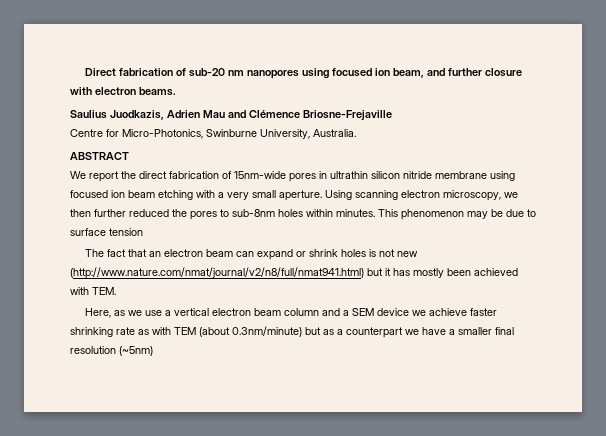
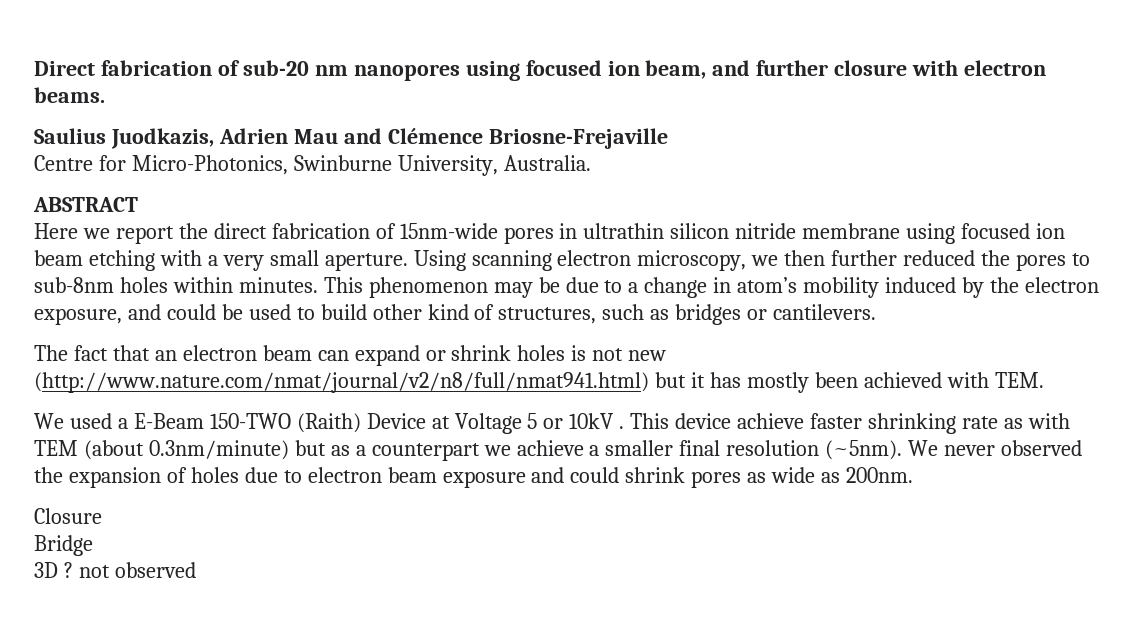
- We report the direct fabrication of 15nm-wide pores in ultrathin silicon nitride membrane using focused ion beam etching with a very small aperture.
+ Here we report the direct fabrication of 15nm-wide pores in ultrathin silicon nitride membrane using focused ion beam etching with a very small aperture.
- This phenomenon may be due to surface tension
+ This phenomenon may be due to a change in atom’s mobility induced by the electron exposure, and could be used to build other kind of structures, such as bridges or cantilevers.
- Here, as we use a vertical electron beam column and a SEM device we achieve faster shrinking rate as with TEM (about 0.3nm/minute) but as a counterpart we have a smaller final resolution (~5nm)
+ We used a E-Beam 150-TWO (Raith) Device at Voltage 5 or 10kV . This device achieve faster shrinking rate as with TEM (about 0.3nm/minute) but as a counterpart we achieve a smaller final resolution (~5nm). We never observed the expansion of holes due to electron beam exposure and could shrink pores as wide as 200nm.
+ Closure
+ Bridge
+ 3D ? not observed

